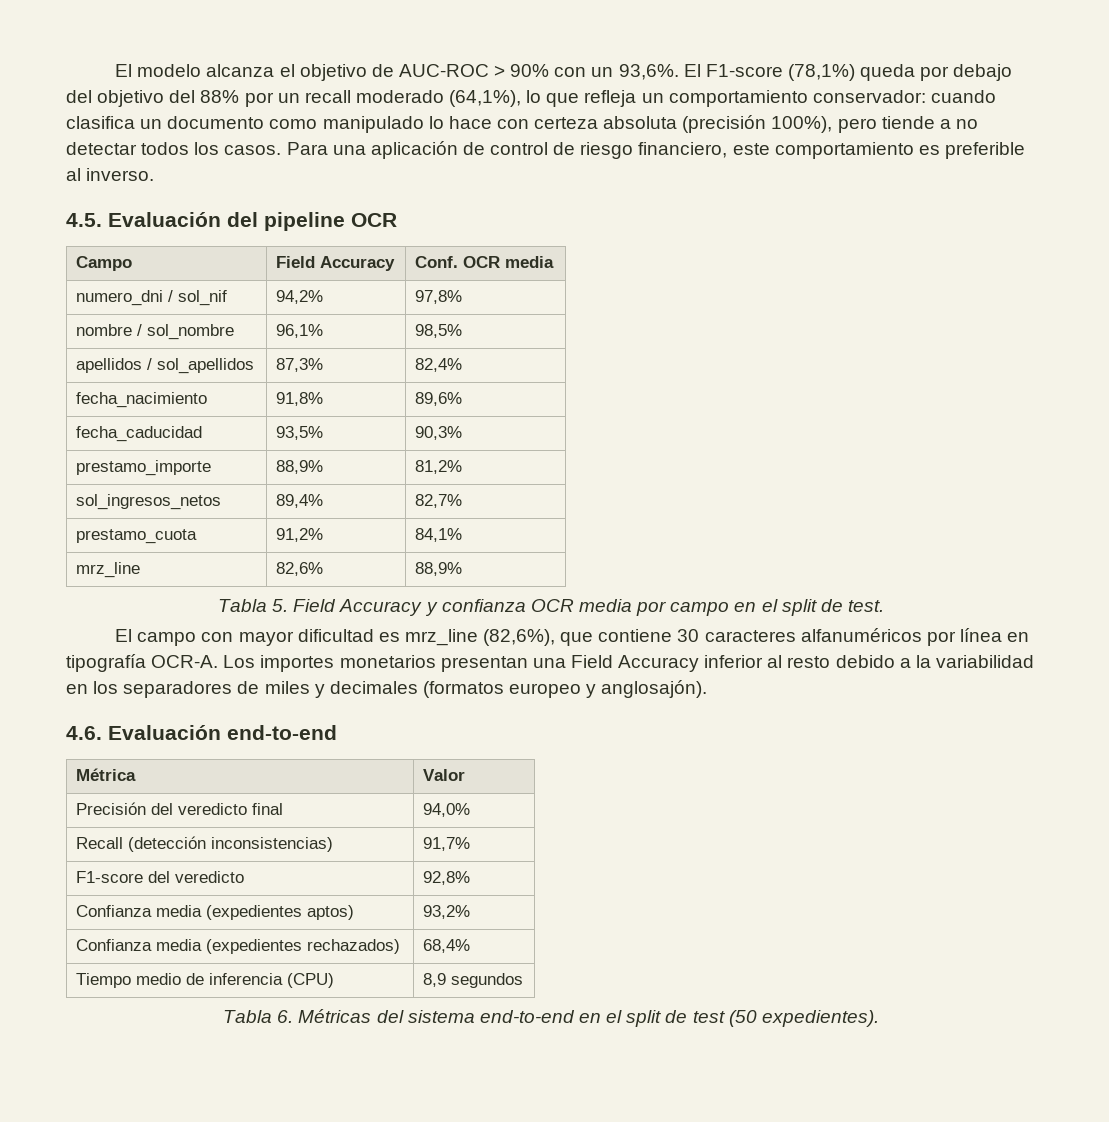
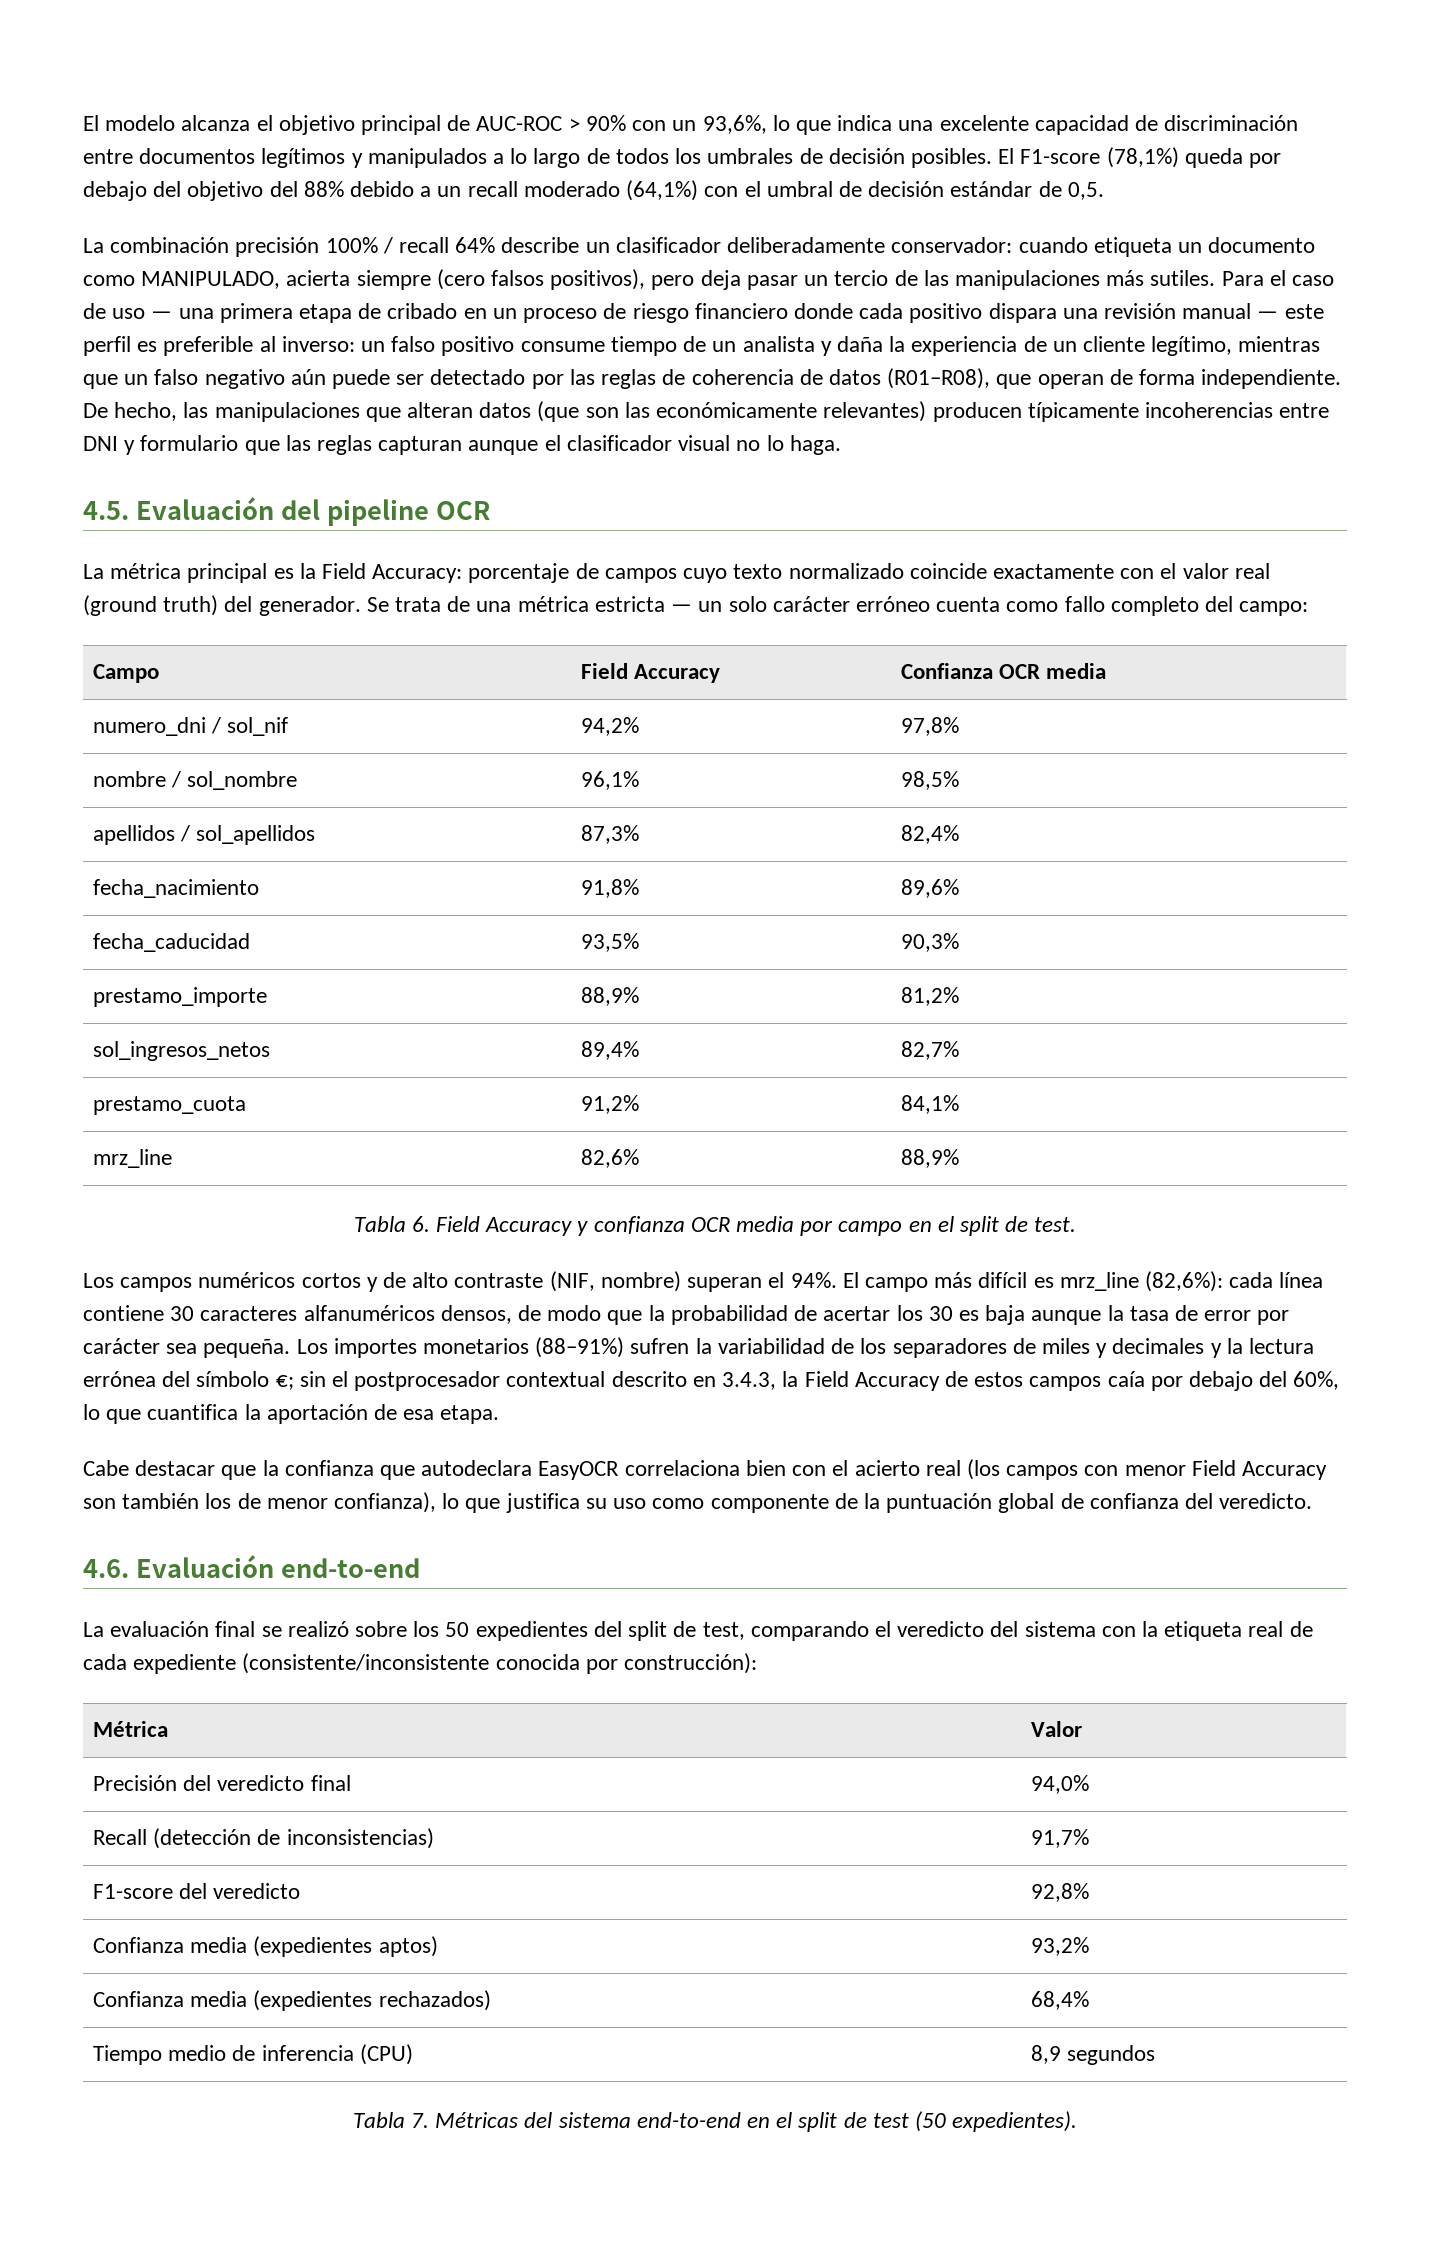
- El modelo alcanza el objetivo de AUC-ROC > 90% con un 93,6%.
+ El modelo alcanza el objetivo principal de AUC-ROC > 90% con un 93,6%, lo que indica una excelente capacidad de discriminación entre documentos legítimos y manipulados a lo largo de todos los umbrales de decisión posibles.
- El F1-score (78,1%) queda por debajo del objetivo del 88% por un recall moderado (64,1%), lo que refleja un comportamiento conservador: cuando clasifica un documento como manipulado lo hace con certeza absoluta (precisión 100%), pero tiende a no detectar todos los casos. Para una aplicación de control de riesgo financiero, este comportamiento es preferible al inverso.
+ El F1-score (78,1%) queda por debajo del objetivo del 88% debido a un recall moderado (64,1%) con el umbral de decisión estándar de 0,5.
+ La combinación precisión 100% / recall 64% describe un clasificador deliberadamente conservador: cuando etiqueta un documento como MANIPULADO, acierta siempre (cero falsos positivos), pero deja pasar un tercio de las manipulaciones más sutiles. Para el caso de uso — una primera etapa de cribado en un proceso de riesgo financiero donde cada positivo dispara una revisión manual — este perfil es preferible al inverso: un falso positivo consume tiempo de un analista y daña la experiencia de un cliente legítimo, mientras que un falso negativo aún puede ser detectado por las reglas de coherencia de datos (R01–R08), que operan de forma independiente. De hecho, las manipulaciones que alteran datos (que son las económicamente relevantes) producen típicamente incoherencias entre DNI y formulario que las reglas capturan aunque el clasificador visual no lo haga.
+ La métrica principal es la Field Accuracy: porcentaje de campos cuyo texto normalizado coincide exactamente con el valor real (ground truth) del generador. Se trata de una métrica estricta — un solo carácter erróneo cuenta como fallo completo del campo:
- Campo | Field Accuracy | Conf. OCR media
+ Campo | Field Accuracy | Confianza OCR media
- Tabla 5. Field Accuracy y confianza OCR media por campo en el split de test.
+ Tabla 6. Field Accuracy y confianza OCR media por campo en el split de test.
- El campo con mayor dificultad es mrz_line (82,6%), que contiene 30 caracteres alfanuméricos por línea en tipografía OCR-A. Los importes monetarios presentan una Field Accuracy inferior al resto debido a la variabilidad en los separadores de miles y decimales (formatos europeo y anglosajón).
+ Los campos numéricos cortos y de alto contraste (NIF, nombre) superan el 94%. El campo más difícil es mrz_line (82,6%): cada línea contiene 30 caracteres alfanuméricos densos, de modo que la probabilidad de acertar los 30 es baja aunque la tasa de error por carácter sea pequeña. Los importes monetarios (88–91%) sufren la variabilidad de los separadores de miles y decimales y la lectura errónea del símbolo €; sin el postprocesador contextual descrito en 3.4.3, la Field Accuracy de estos campos caía por debajo del 60%, lo que cuantifica la aportación de esa etapa.
+ Cabe destacar que la confianza que autodeclara EasyOCR correlaciona bien con el acierto real (los campos con menor Field Accuracy son también los de menor confianza), lo que justifica su uso como componente de la puntuación global de confianza del veredicto.
  4.6. Evaluación end-to-end
+ La evaluación final se realizó sobre los 50 expedientes del split de test, comparando el veredicto del sistema con la etiqueta real de cada expediente (consistente/inconsistente conocida por construcción):
- Recall (detección inconsistencias) | 91,7%
+ Recall (detección de inconsistencias) | 91,7%
- Tabla 6. Métricas del sistema end-to-end en el split de test (50 expedientes).
+ Tabla 7. Métricas del sistema end-to-end en el split de test (50 expedientes).

